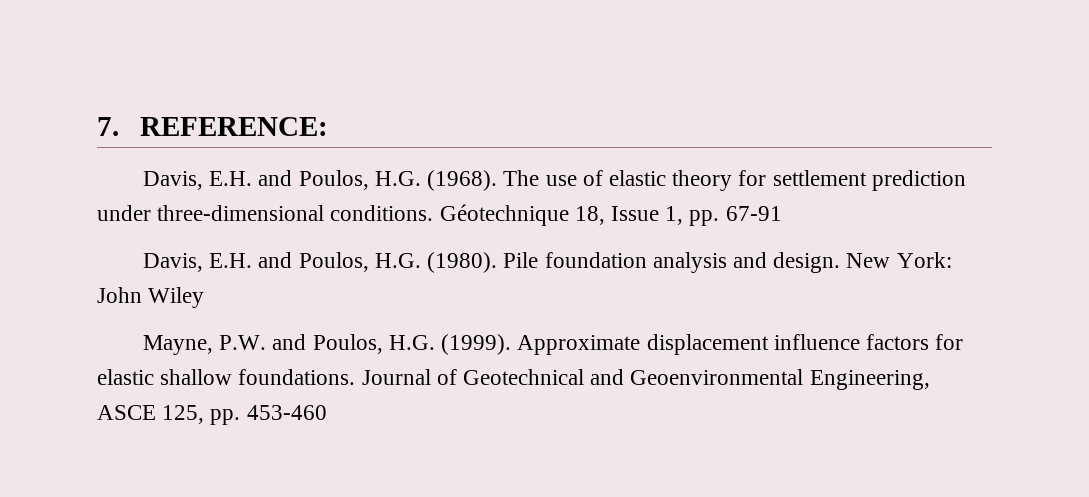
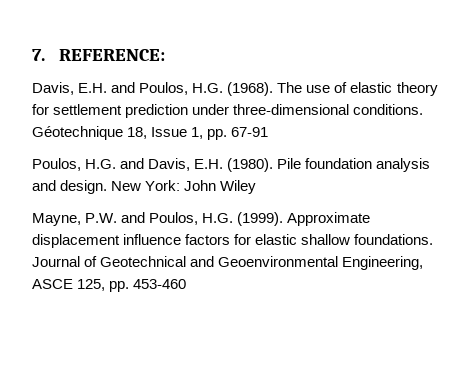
- Davis, E.H. and Poulos, H.G. (1980).
+ Poulos, H.G. and Davis, E.H. (1980).

